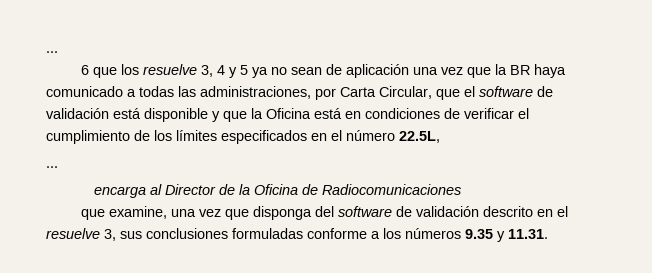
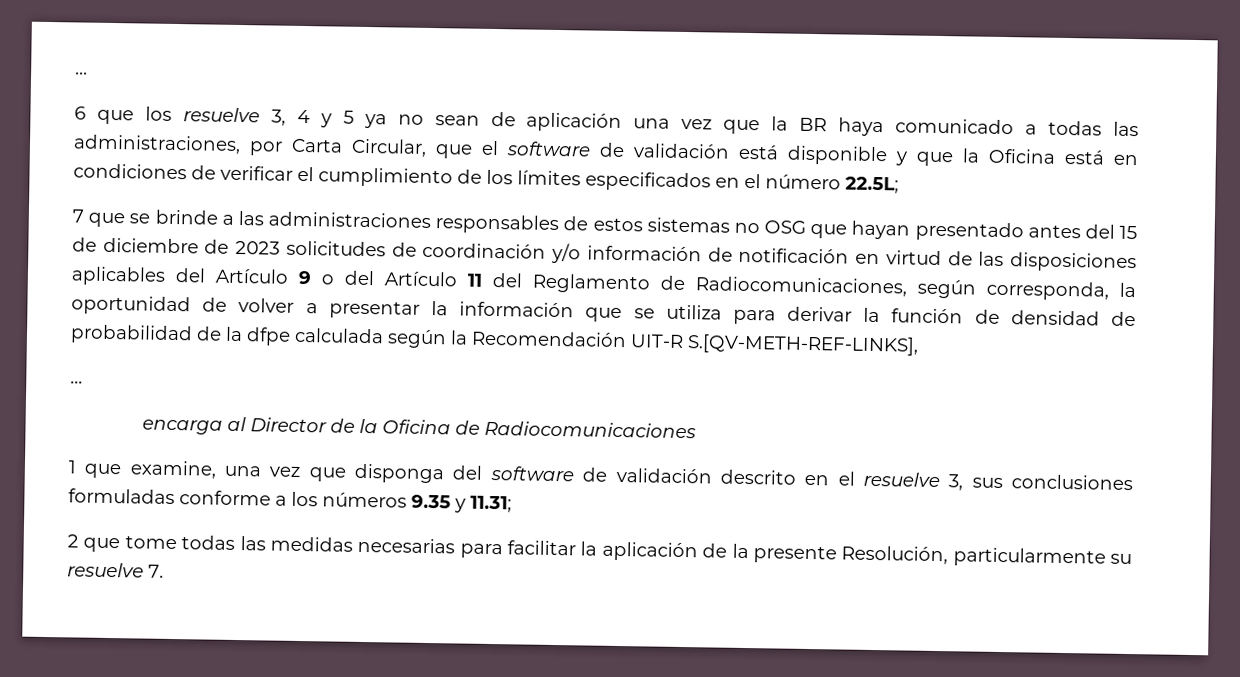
- 6 que los resuelve 3, 4 y 5 ya no sean de aplicación una vez que la BR haya comunicado a todas las administraciones, por Carta Circular, que el software de validación está disponible y que la Oficina está en condiciones de verificar el cumplimiento de los límites especificados en el número 22.5L,
+ 6 que los resuelve 3, 4 y 5 ya no sean de aplicación una vez que la BR haya comunicado a todas las administraciones, por Carta Circular, que el software de validación está disponible y que la Oficina está en condiciones de verificar el cumplimiento de los límites especificados en el número 22.5L;
+ 7 que se brinde a las administraciones responsables de estos sistemas no OSG que hayan presentado antes del 15 de diciembre de 2023 solicitudes de coordinación y/o información de notificación en virtud de las disposiciones aplicables del Artículo 9 o del Artículo 11 del Reglamento de Radiocomunicaciones, según corresponda, la oportunidad de volver a presentar la información que se utiliza para derivar la función de densidad de probabilidad de la dfpe calculada según la Recomendación UIT-R S.[QV-METH-REF-LINKS],
- que examine, una vez que disponga del software de validación descrito en el resuelve 3, sus conclusiones formuladas conforme a los números 9.35 y 11.31.
+ 1 que examine, una vez que disponga del software de validación descrito en el resuelve 3, sus conclusiones formuladas conforme a los números 9.35 y 11.31;
+ 2 que tome todas las medidas necesarias para facilitar la aplicación de la presente Resolución, particularmente su resuelve 7.

